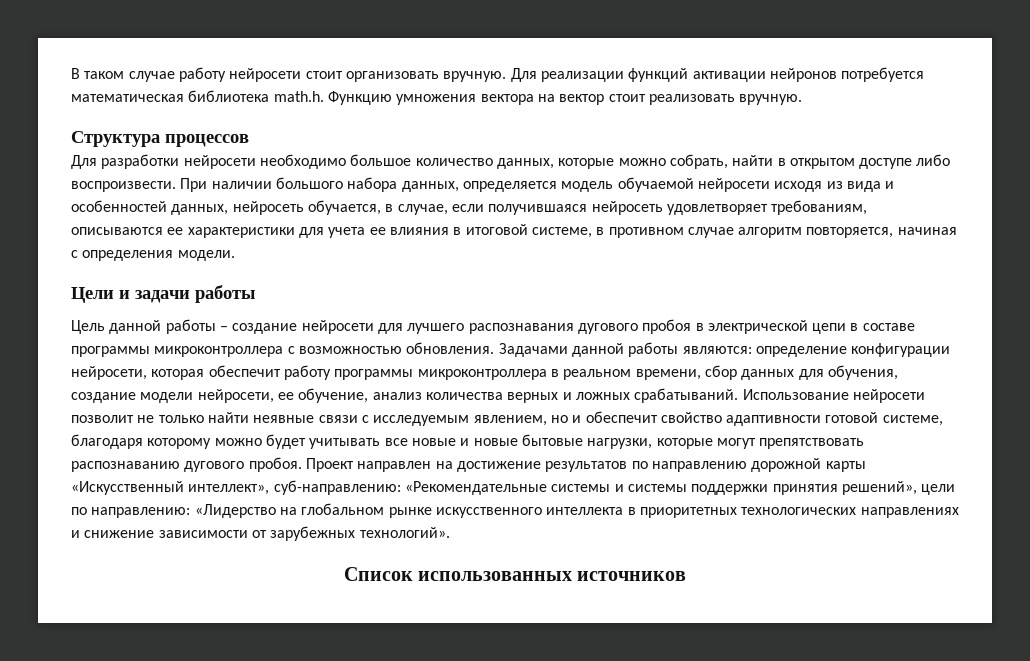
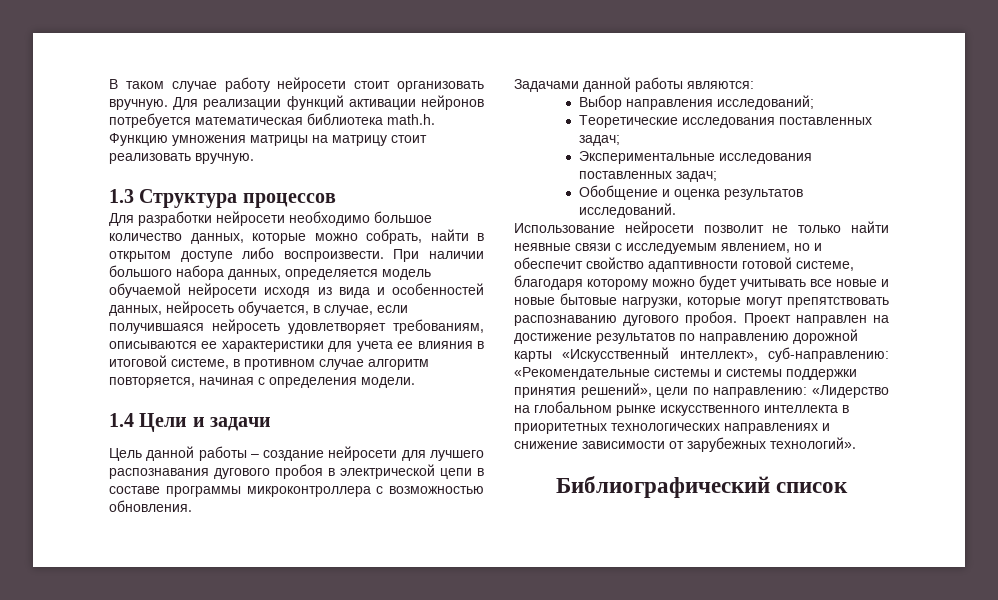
- Для реализации функций активации нейронов потребуется математическая библиотека math.h. Функцию умножения вектора на вектор стоит реализовать вручную.
+ Для реализации функций активации нейронов потребуется математическая библиотека math.h. Функцию умножения матрицы на матрицу стоит реализовать вручную.
- Структура процессов
+ 1.3 Структура процессов
- Цели и задачи работы
+ 1.4 Цели и задачи
- Цель данной работы – создание нейросети для лучшего распознавания дугового пробоя в электрической цепи в составе программы микроконтроллера с возможностью обновления. Задачами данной работы являются: определение конфигурации нейросети, которая обеспечит работу программы микроконтроллера в реальном времени, сбор данных для обучения, создание модели нейросети, ее обучение, анализ количества верных и ложных срабатываний. Использование нейросети позволит не только найти неявные связи с исследуемым явлением, но и обеспечит свойство адаптивности готовой системе, благодаря которому можно будет учитывать все новые и новые бытовые нагрузки, которые могут препятствовать распознаванию дугового пробоя.
+ Цель данной работы – создание нейросети для лучшего распознавания дугового пробоя в электрической цепи в составе программы микроконтроллера с возможностью обновления.
+ Задачами данной работы являются:
+ Выбор направления исследований;
+ Теоретические исследования поставленных задач;
+ Экспериментальные исследования поставленных задач;
+ Обобщение и оценка результатов исследований.
+ Использование нейросети позволит не только найти неявные связи с исследуемым явлением, но и обеспечит свойство адаптивности готовой системе, благодаря которому можно будет учитывать все новые и новые бытовые нагрузки, которые могут препятствовать распознаванию дугового пробоя.
- Список использованных источников
+ Библиографический список

